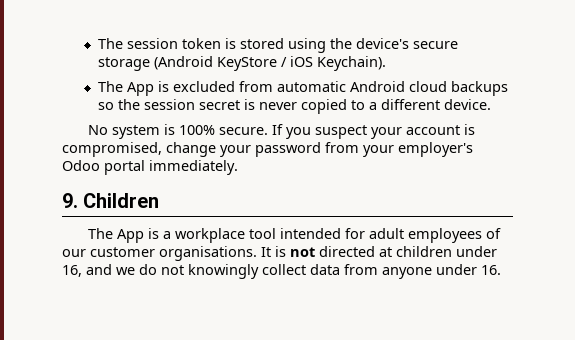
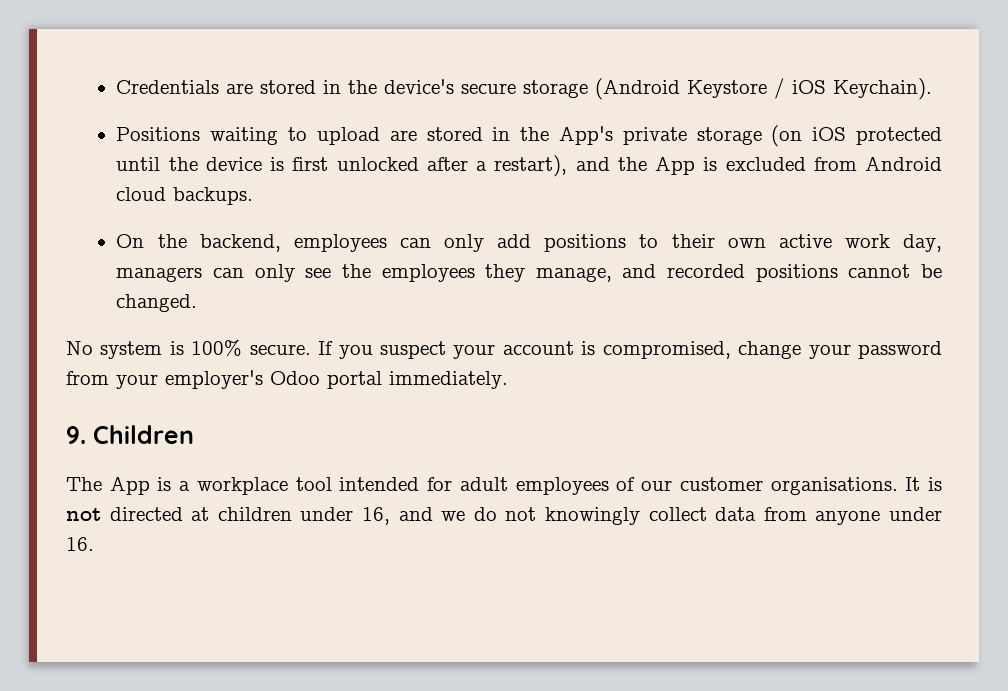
- The session token is stored using the device's secure storage (Android KeyStore / iOS Keychain).
+ Credentials are stored in the device's secure storage (Android Keystore / iOS Keychain).
- The App is excluded from automatic Android cloud backups so the session secret is never copied to a different device.
+ Positions waiting to upload are stored in the App's private storage (on iOS protected until the device is first unlocked after a restart), and the App is excluded from Android cloud backups.
+ On the backend, employees can only add positions to their own active work day, managers can only see the employees they manage, and recorded positions cannot be changed.

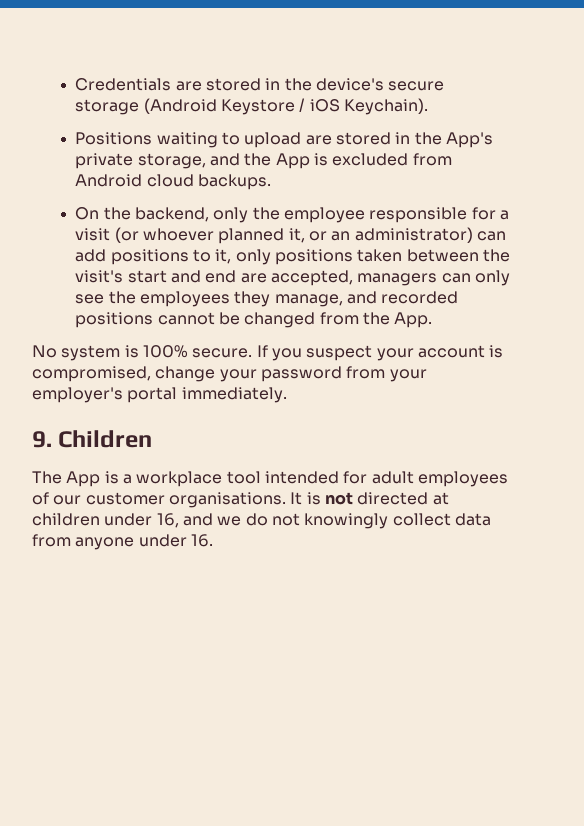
- Positions waiting to upload are stored in the App's private storage (on iOS protected until the device is first unlocked after a restart), and the App is excluded from Android cloud backups.
+ Positions waiting to upload are stored in the App's private storage, and the App is excluded from Android cloud backups.
- On the backend, employees can only add positions to their own active work day, managers can only see the employees they manage, and recorded positions cannot be changed.
+ On the backend, only the employee responsible for a visit (or whoever planned it, or an administrator) can add positions to it, only positions taken between the visit's start and end are accepted, managers can only see the employees they manage, and recorded positions cannot be changed from the App.
- If you suspect your account is compromised, change your password from your employer's Odoo portal immediately.
+ If you suspect your account is compromised, change your password from your employer's portal immediately.

